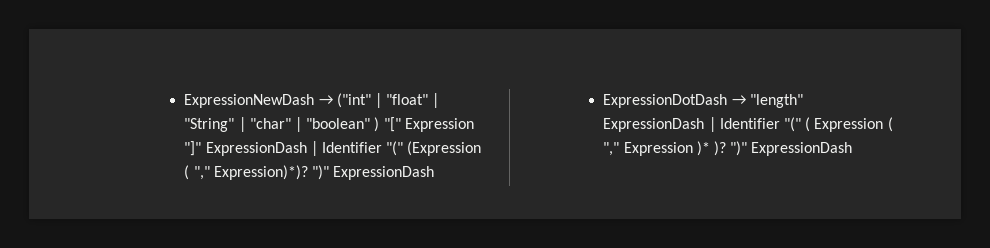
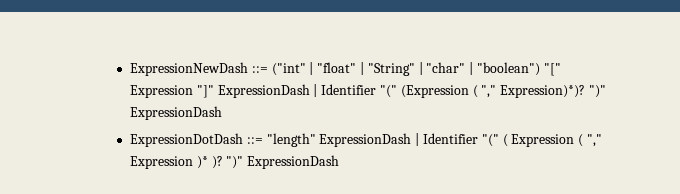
- ExpressionNewDash → ("int" | "float" | "String" | "char" | "boolean" ) "[" Expression "]" ExpressionDash | Identifier "(" (Expression ( "," Expression)*)?
+ ExpressionNewDash ::= ("int" | "float" | "String" | "char" | "boolean") "[" Expression "]" ExpressionDash | Identifier "(" (Expression ( "," Expression)*)?
- ExpressionDotDash → "length" ExpressionDash | Identifier "(" ( Expression ( "," Expression )* )?
+ ExpressionDotDash ::= "length" ExpressionDash | Identifier "(" ( Expression ( "," Expression )* )?

